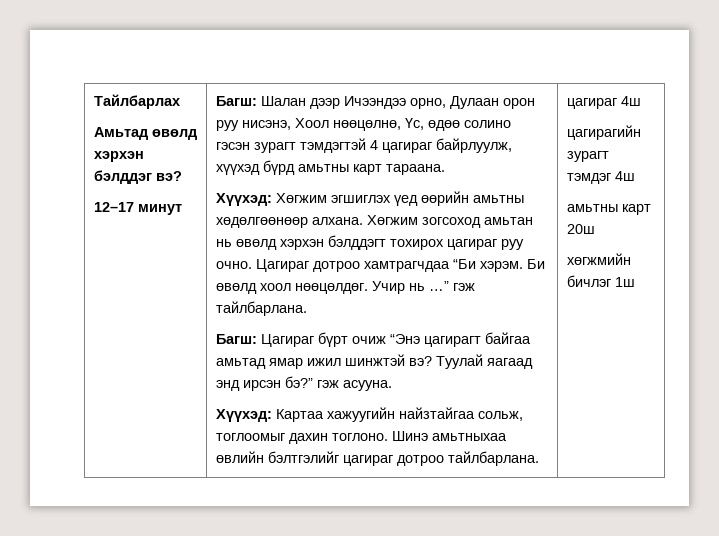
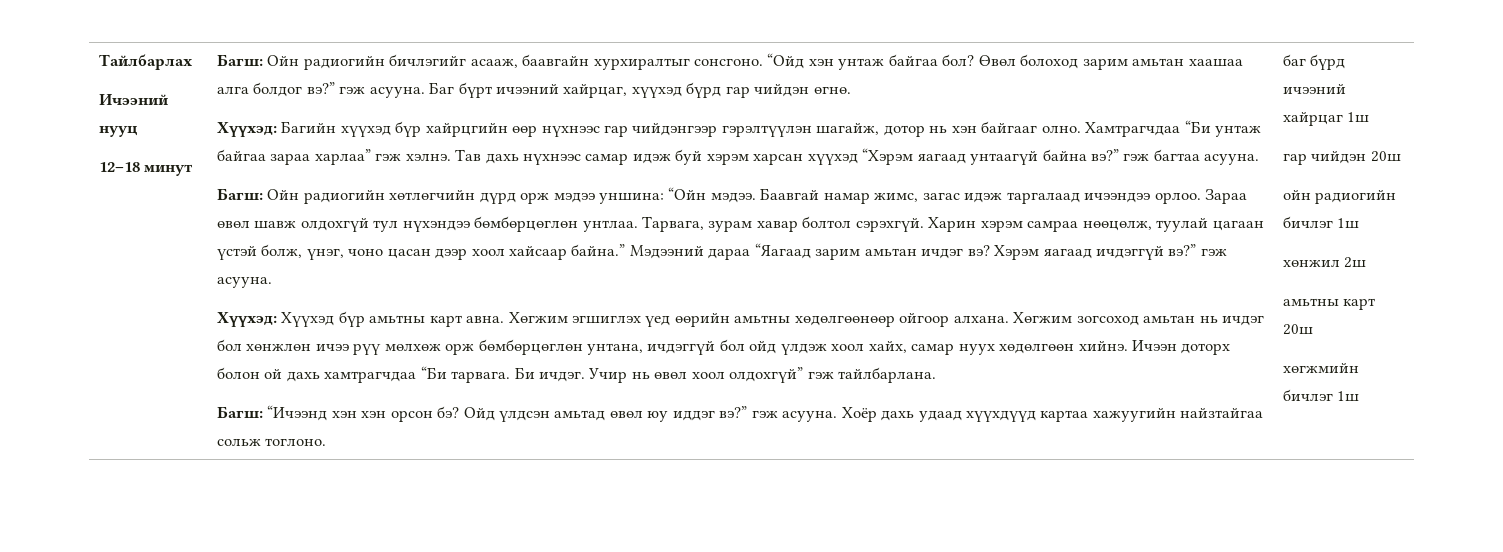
- Амьтад өвөлд хэрхэн бэлддэг вэ?
- 12–17 минут | Багш: Шалан дээр Ичээндээ орно, Дулаан орон руу нисэнэ, Хоол нөөцөлнө, Үс, өдөө солино гэсэн зурагт тэмдэгтэй 4 цагираг байрлуулж, хүүхэд бүрд амьтны карт тараана.
- Хүүхэд: Хөгжим эгшиглэх үед өөрийн амьтны хөдөлгөөнөөр алхана.
+ Ичээний нууц
+ 12–18 минут | Багш: Ойн радиогийн бичлэгийг асааж, баавгайн хурхиралтыг сонсгоно. “Ойд хэн унтаж байгаа бол? Өвөл болоход зарим амьтан хаашаа алга болдог вэ?” гэж асууна. Баг бүрт ичээний хайрцаг, хүүхэд бүрд гар чийдэн өгнө.
+ Хүүхэд: Багийн хүүхэд бүр хайрцгийн өөр нүхнээс гар чийдэнгээр гэрэлтүүлэн шагайж, дотор нь хэн байгааг олно. Хамтрагчдаа “Би унтаж байгаа зараа харлаа” гэж хэлнэ. Тав дахь нүхнээс самар идэж буй хэрэм харсан хүүхэд “Хэрэм яагаад унтаагүй байна вэ?” гэж багтаа асууна.
+ Багш: Ойн радиогийн хөтлөгчийн дүрд орж мэдээ уншина: “Ойн мэдээ. Баавгай намар жимс, загас идэж таргалаад ичээндээ орлоо. Зараа өвөл шавж олдохгүй тул нүхэндээ бөмбөрцөглөн унтлаа. Тарвага, зурам хавар болтол сэрэхгүй. Харин хэрэм самраа нөөцөлж, туулай цагаан үстэй болж, үнэг, чоно цасан дээр хоол хайсаар байна.” Мэдээний дараа “Яагаад зарим амьтан ичдэг вэ? Хэрэм яагаад ичдэггүй вэ?” гэж асууна.
+ Хүүхэд: Хүүхэд бүр амьтны карт авна. Хөгжим эгшиглэх үед өөрийн амьтны хөдөлгөөнөөр ойгоор алхана.
- Хөгжим зогсоход амьтан нь өвөлд хэрхэн бэлддэгт тохирох цагираг руу очно. Цагираг дотроо хамтрагчдаа “Би хэрэм. Би өвөлд хоол нөөцөлдөг. Учир нь …” гэж тайлбарлана.
- Багш: Цагираг бүрт очиж “Энэ цагирагт байгаа амьтад ямар ижил шинжтэй вэ? Туулай яагаад энд ирсэн бэ?” гэж асууна.
- Хүүхэд: Картаа хажуугийн найзтайгаа сольж, тоглоомыг дахин тоглоно. Шинэ амьтныхаа өвлийн бэлтгэлийг цагираг дотроо тайлбарлана. | цагираг 4ш
- цагирагийн зурагт тэмдэг 4ш
+ Хөгжим зогсоход амьтан нь ичдэг бол хөнжлөн ичээ рүү мөлхөж орж бөмбөрцөглөн унтана, ичдэггүй бол ойд үлдэж хоол хайх, самар нуух хөдөлгөөн хийнэ. Ичээн доторх болон ой дахь хамтрагчдаа “Би тарвага. Би ичдэг. Учир нь өвөл хоол олдохгүй” гэж тайлбарлана.
+ Багш: “Ичээнд хэн хэн орсон бэ? Ойд үлдсэн амьтад өвөл юу иддэг вэ?” гэж асууна. Хоёр дахь удаад хүүхдүүд картаа хажуугийн найзтайгаа сольж тоглоно. | баг бүрд ичээний хайрцаг 1ш
+ гар чийдэн 20ш
+ ойн радиогийн бичлэг 1ш
+ хөнжил 2ш

